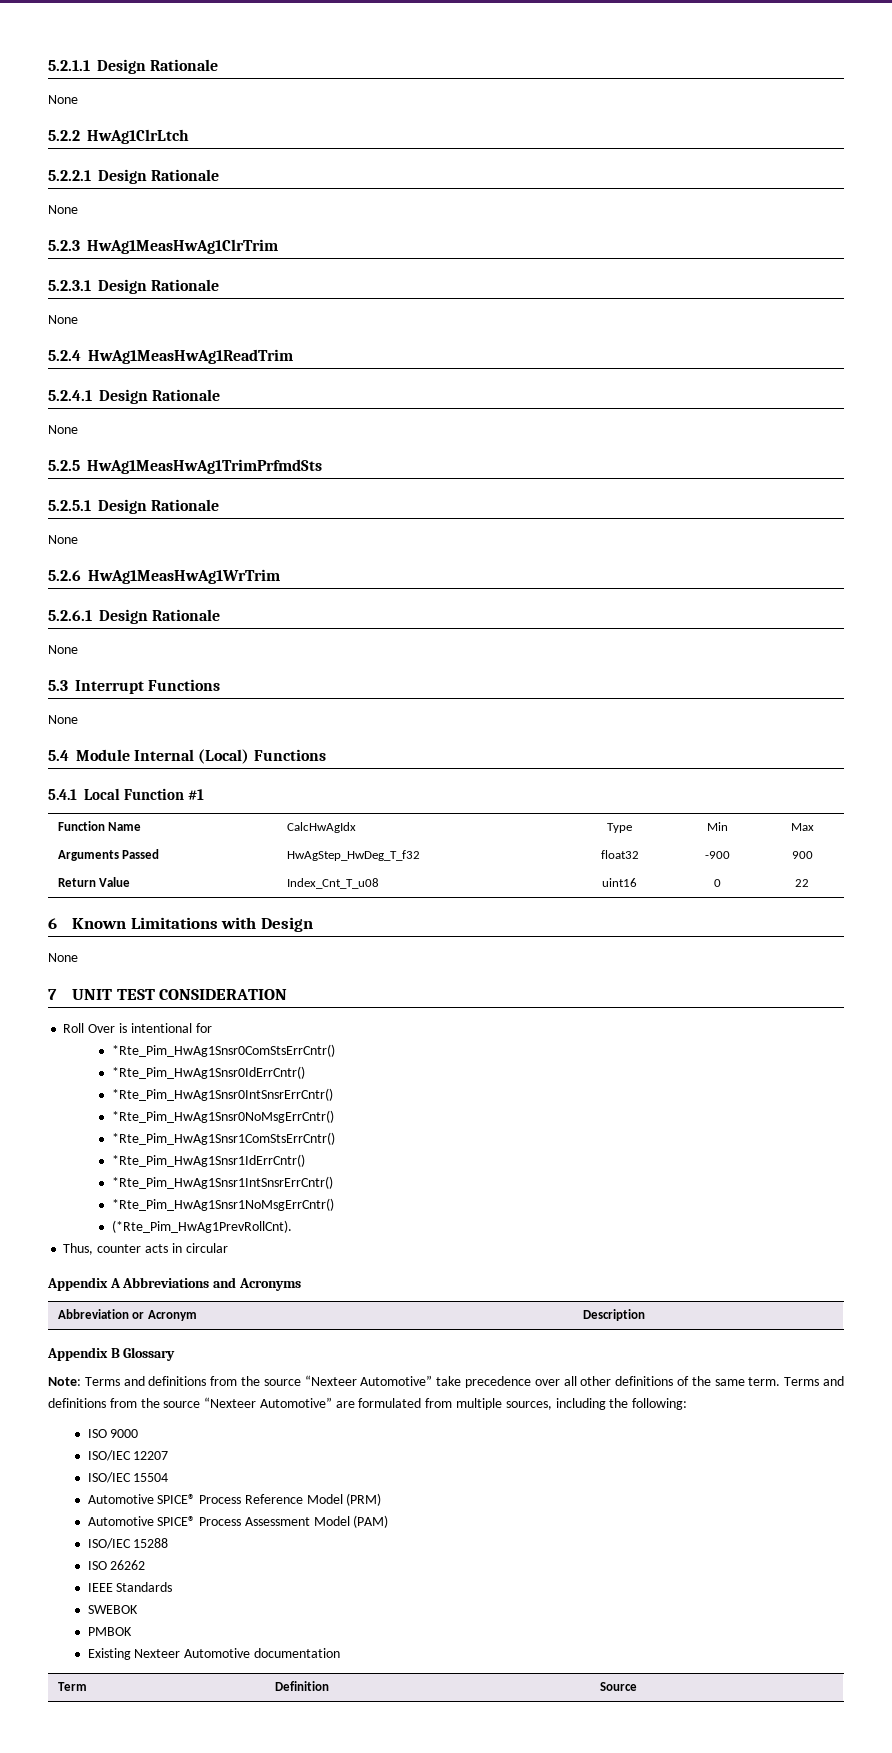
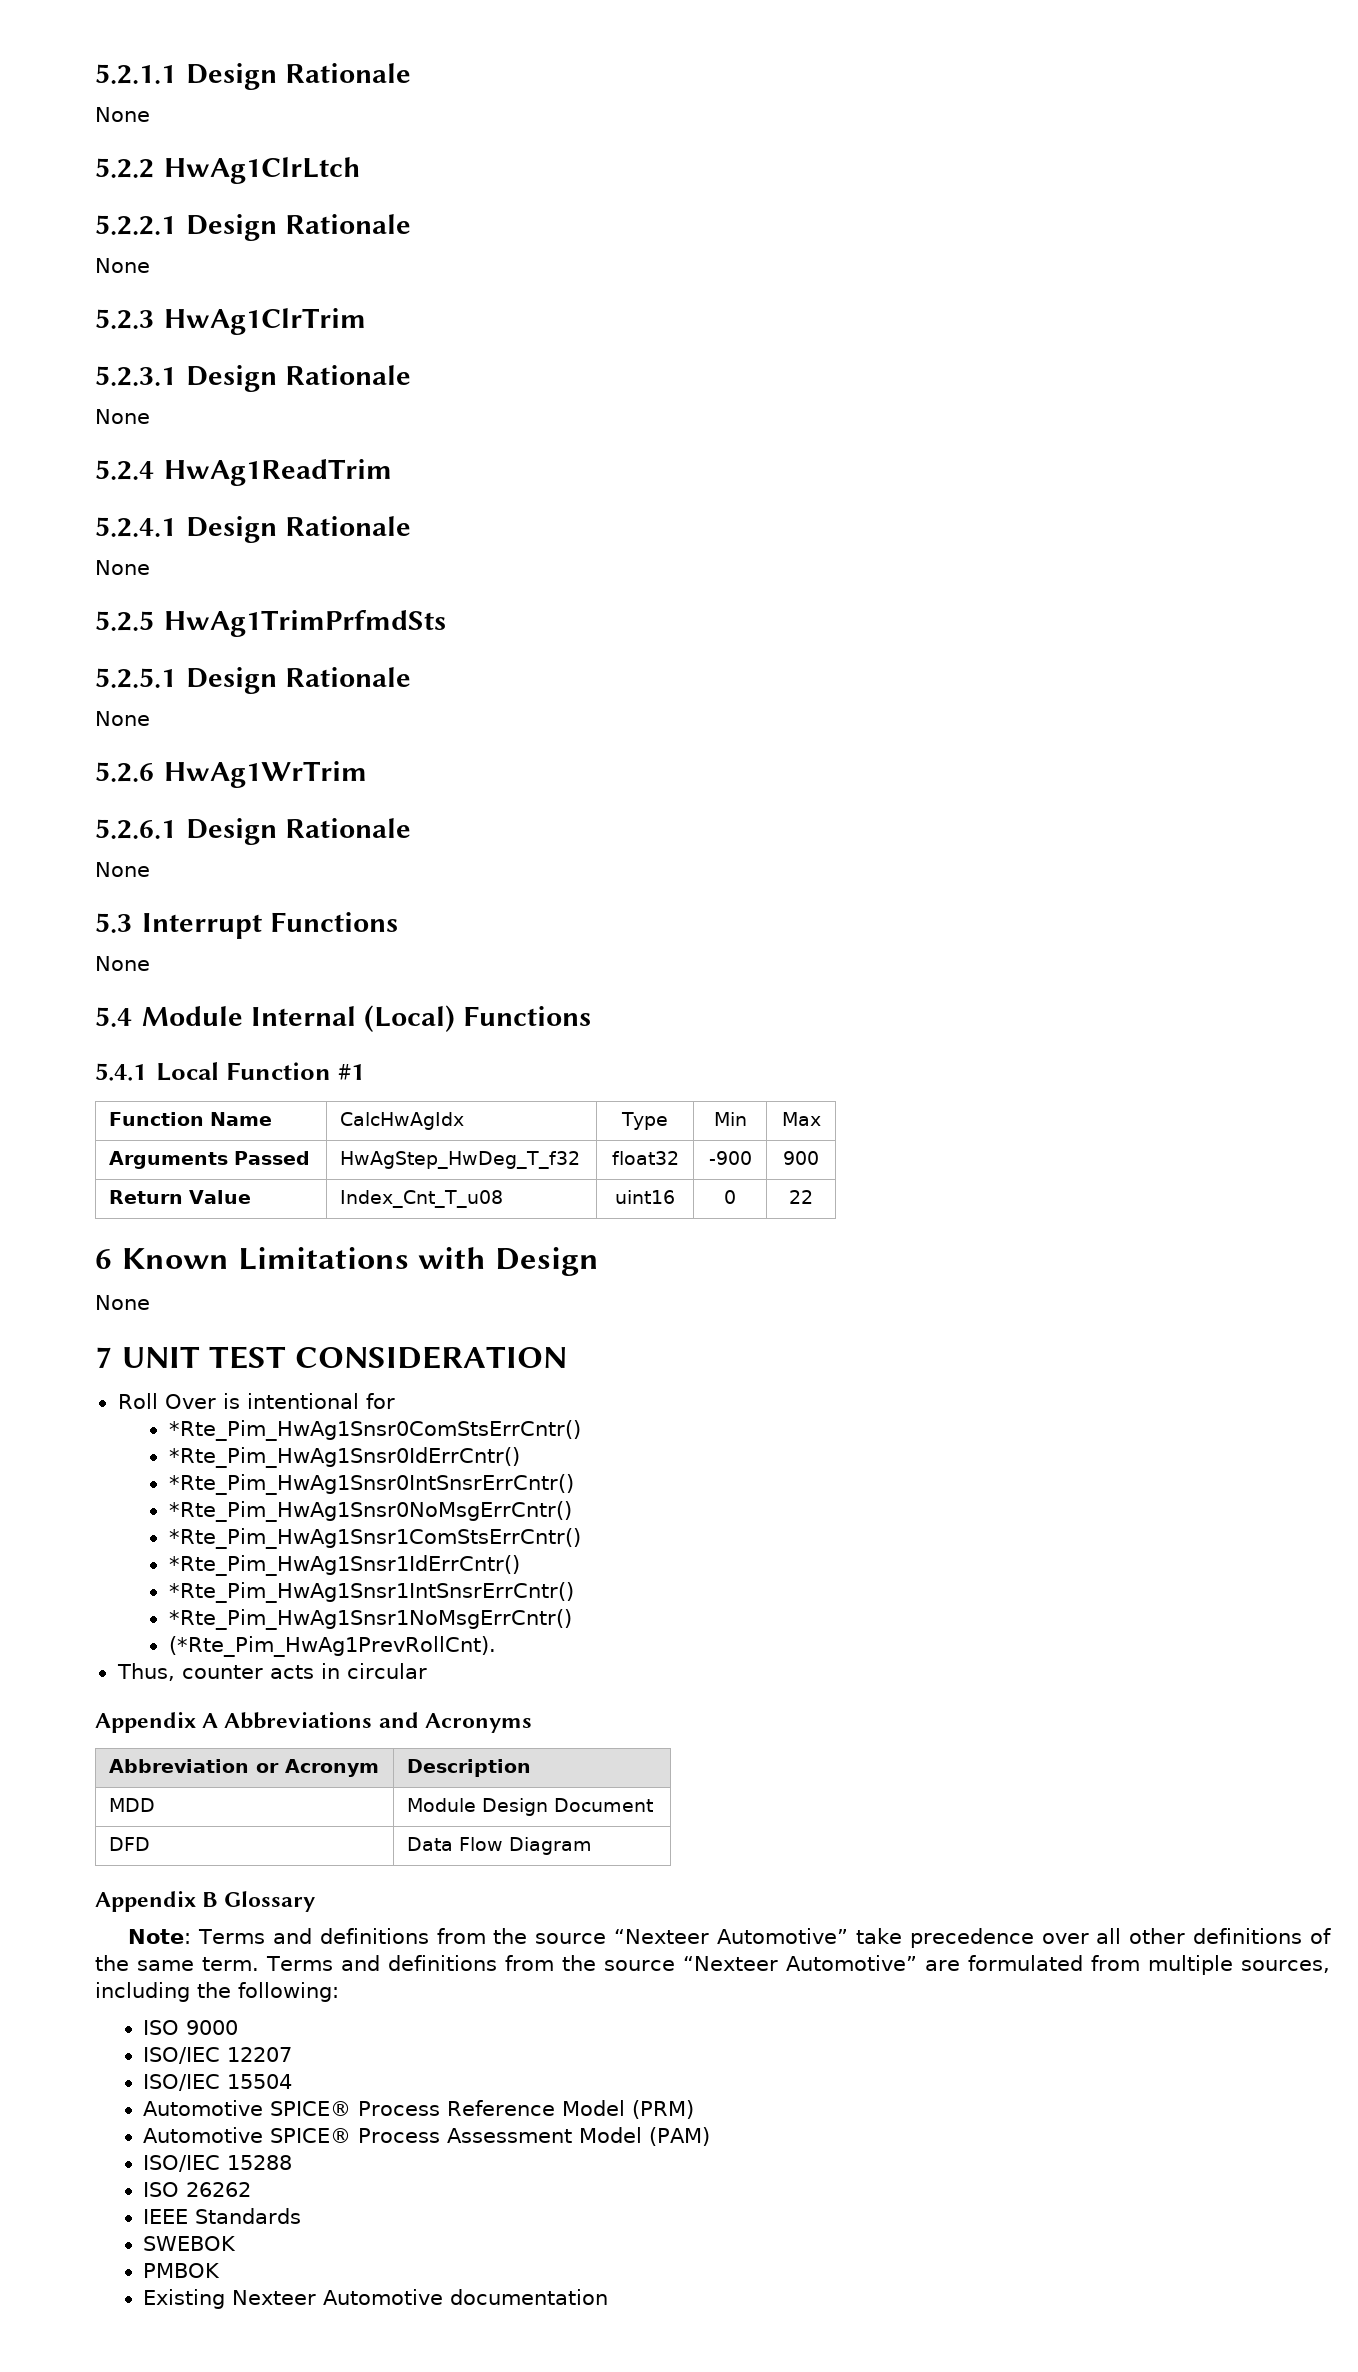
- 5.2.3 HwAg1MeasHwAg1ClrTrim
+ 5.2.3 HwAg1ClrTrim
- 5.2.4 HwAg1MeasHwAg1ReadTrim
+ 5.2.4 HwAg1ReadTrim
- 5.2.5 HwAg1MeasHwAg1TrimPrfmdSts
+ 5.2.5 HwAg1TrimPrfmdSts
- 5.2.6 HwAg1MeasHwAg1WrTrim
+ 5.2.6 HwAg1WrTrim
+ MDD | Module Design Document
+ DFD | Data Flow Diagram
- Term | Definition | Source

